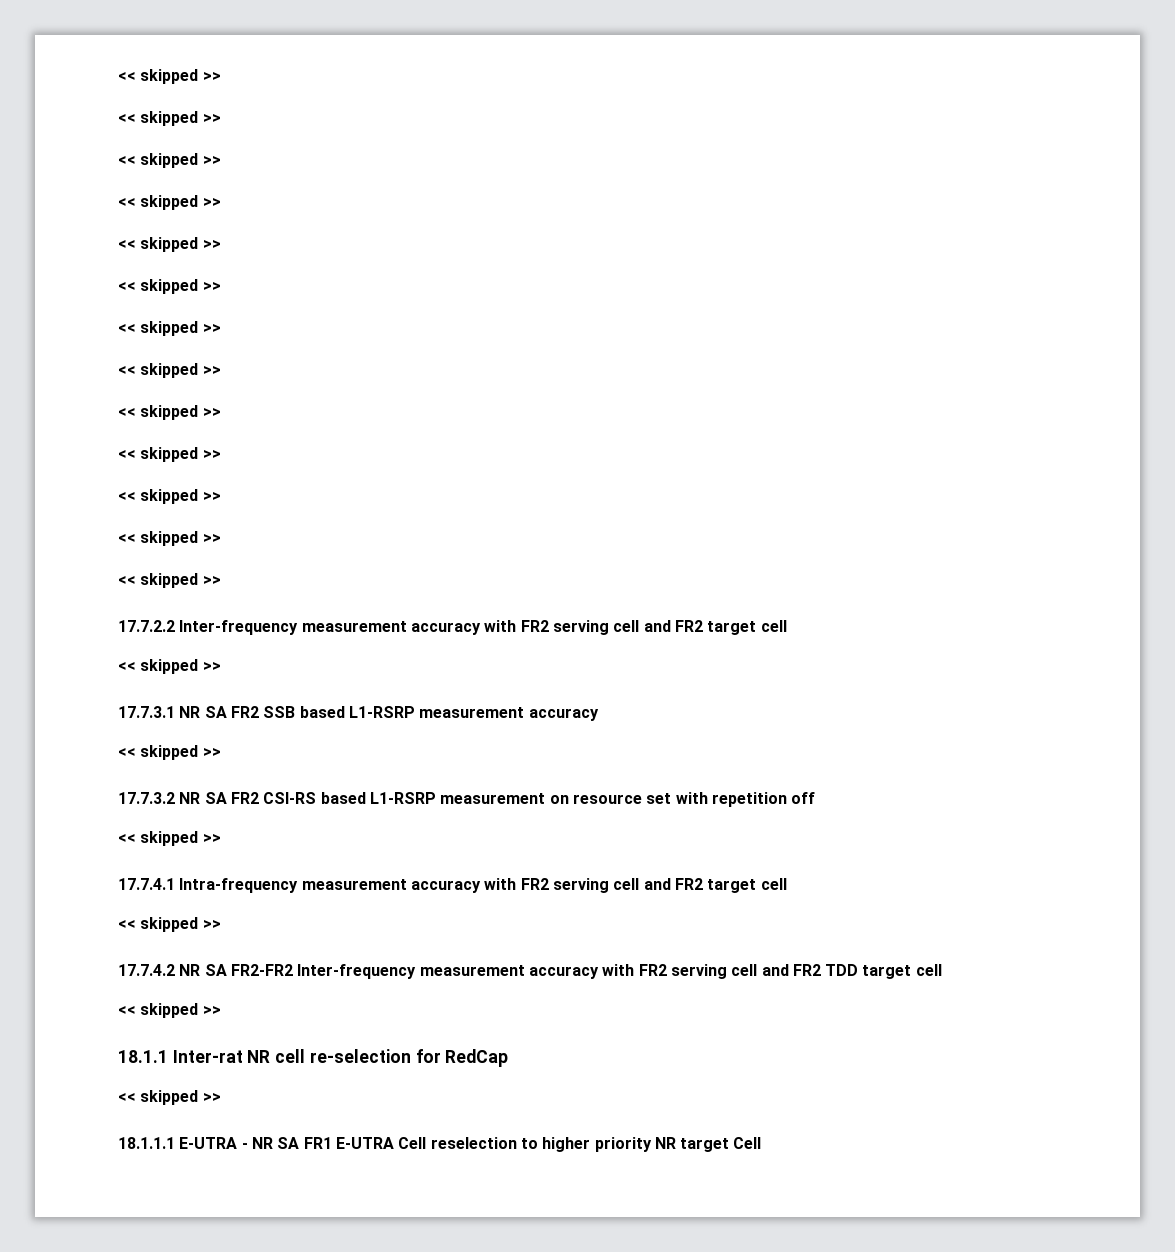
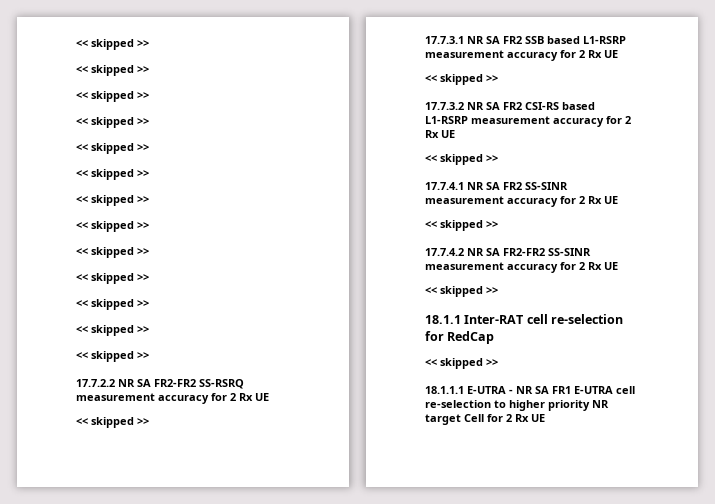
- 17.7.2.2 Inter-frequency measurement accuracy with FR2 serving cell and FR2 target cell
+ 17.7.2.2 NR SA FR2-FR2 SS-RSRQ measurement accuracy for 2 Rx UE
- 17.7.3.1 NR SA FR2 SSB based L1-RSRP measurement accuracy
+ 17.7.3.1 NR SA FR2 SSB based L1-RSRP measurement accuracy for 2 Rx UE
- 17.7.3.2 NR SA FR2 CSI-RS based L1-RSRP measurement on resource set with repetition off
+ 17.7.3.2 NR SA FR2 CSI-RS based L1-RSRP measurement accuracy for 2 Rx UE
  << skipped >>
- 17.7.4.1 Intra-frequency measurement accuracy with FR2 serving cell and FR2 target cell
+ 17.7.4.1 NR SA FR2 SS-SINR measurement accuracy for 2 Rx UE
- 17.7.4.2 NR SA FR2-FR2 Inter-frequency measurement accuracy with FR2 serving cell and FR2 TDD target cell
+ 17.7.4.2 NR SA FR2-FR2 SS-SINR measurement accuracy for 2 Rx UE
- 18.1.1 Inter-rat NR cell re-selection for RedCap
+ 18.1.1 Inter-RAT cell re-selection for RedCap
- 18.1.1.1 E-UTRA - NR SA FR1 E-UTRA Cell reselection to higher priority NR target Cell
+ 18.1.1.1 E-UTRA - NR SA FR1 E-UTRA cell re-selection to higher priority NR target Cell for 2 Rx UE

